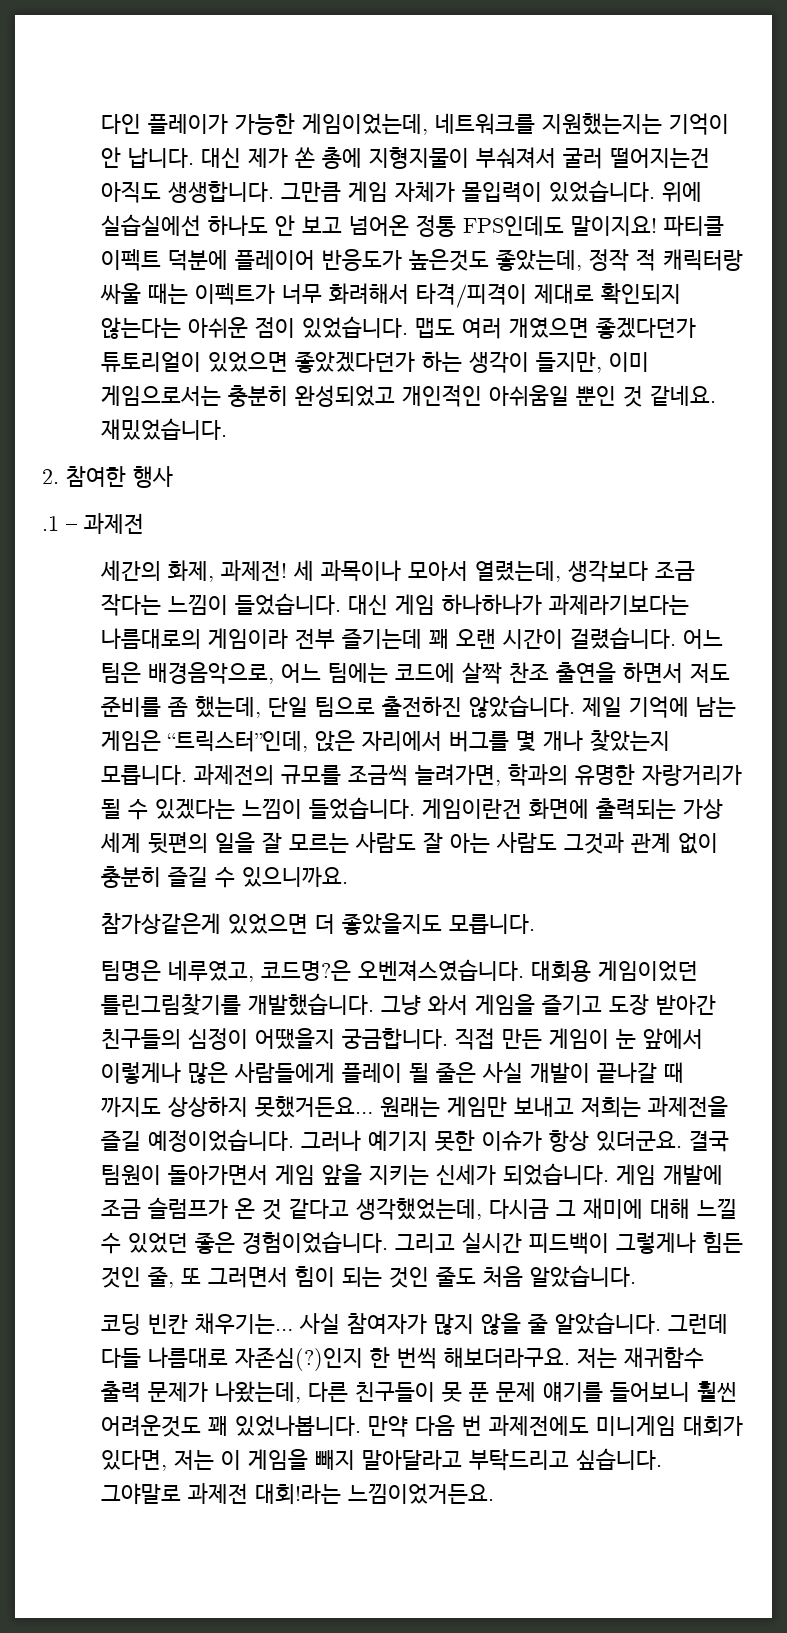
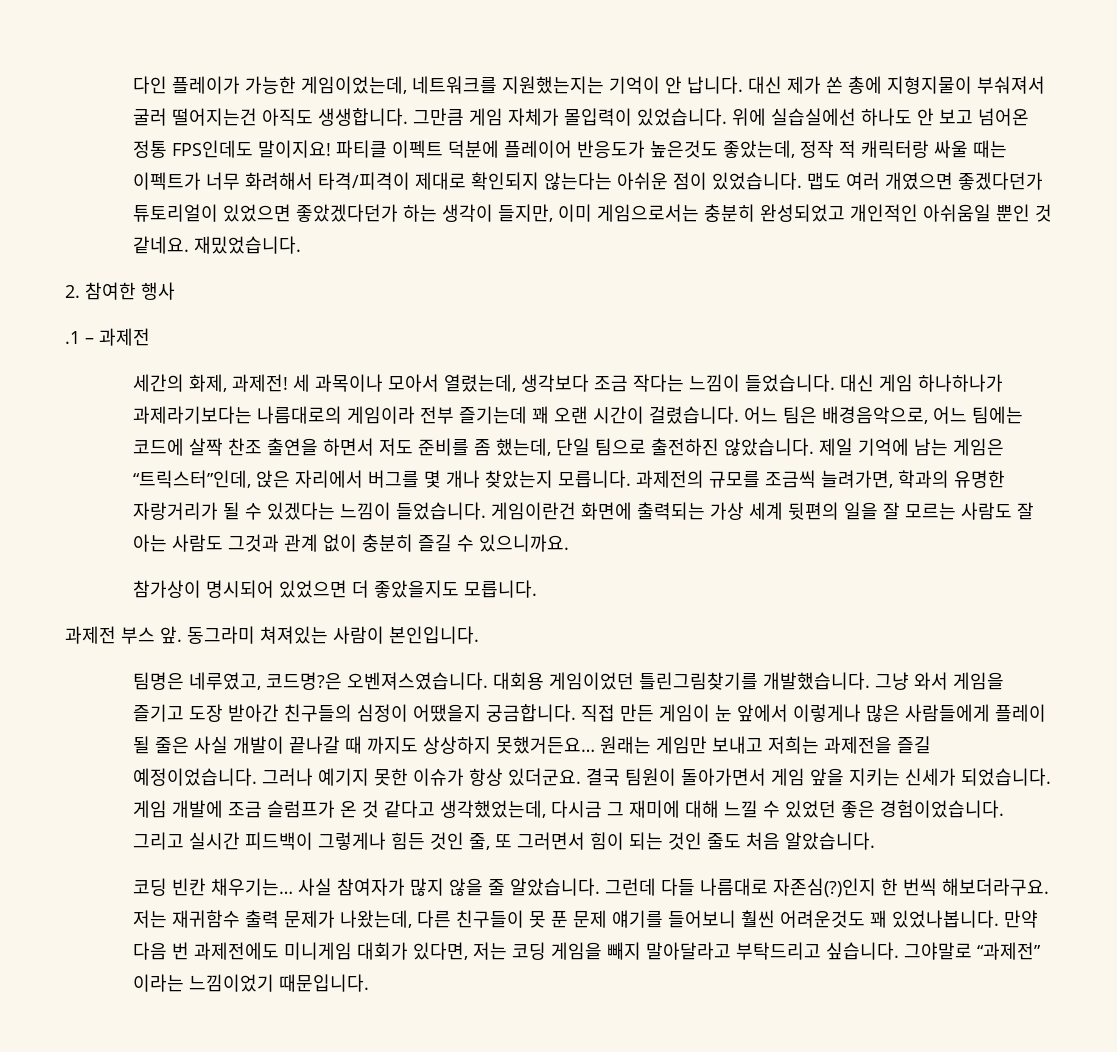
- 참가상같은게 있었으면 더 좋았을지도 모릅니다.
+ 참가상이 명시되어 있었으면 더 좋았을지도 모릅니다.
+ 과제전 부스 앞. 동그라미 쳐져있는 사람이 본인입니다.
- 만약 다음 번 과제전에도 미니게임 대회가 있다면, 저는 이 게임을 빼지 말아달라고 부탁드리고 싶습니다.
+ 만약 다음 번 과제전에도 미니게임 대회가 있다면, 저는 코딩 게임을 빼지 말아달라고 부탁드리고 싶습니다.
- 그야말로 과제전 대회!라는 느낌이었거든요.
+ 그야말로 “과제전” 이라는 느낌이었기 때문입니다.

